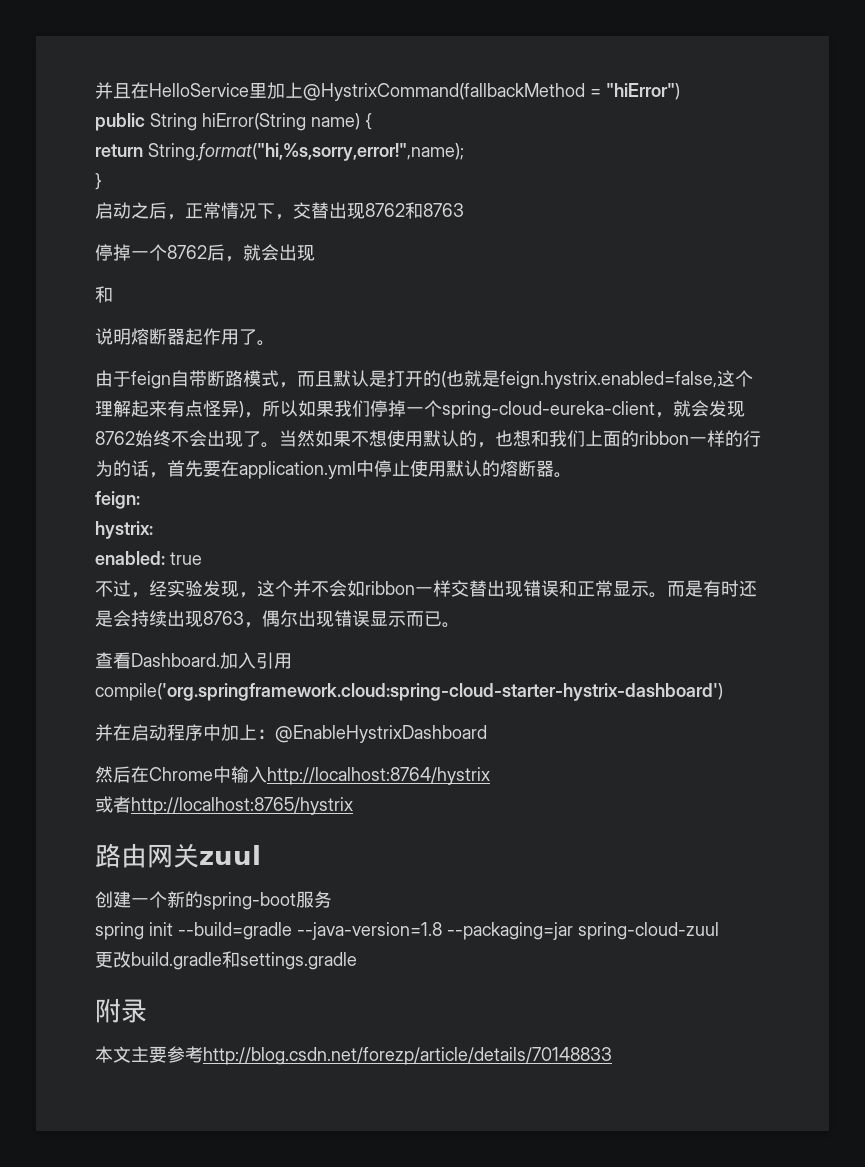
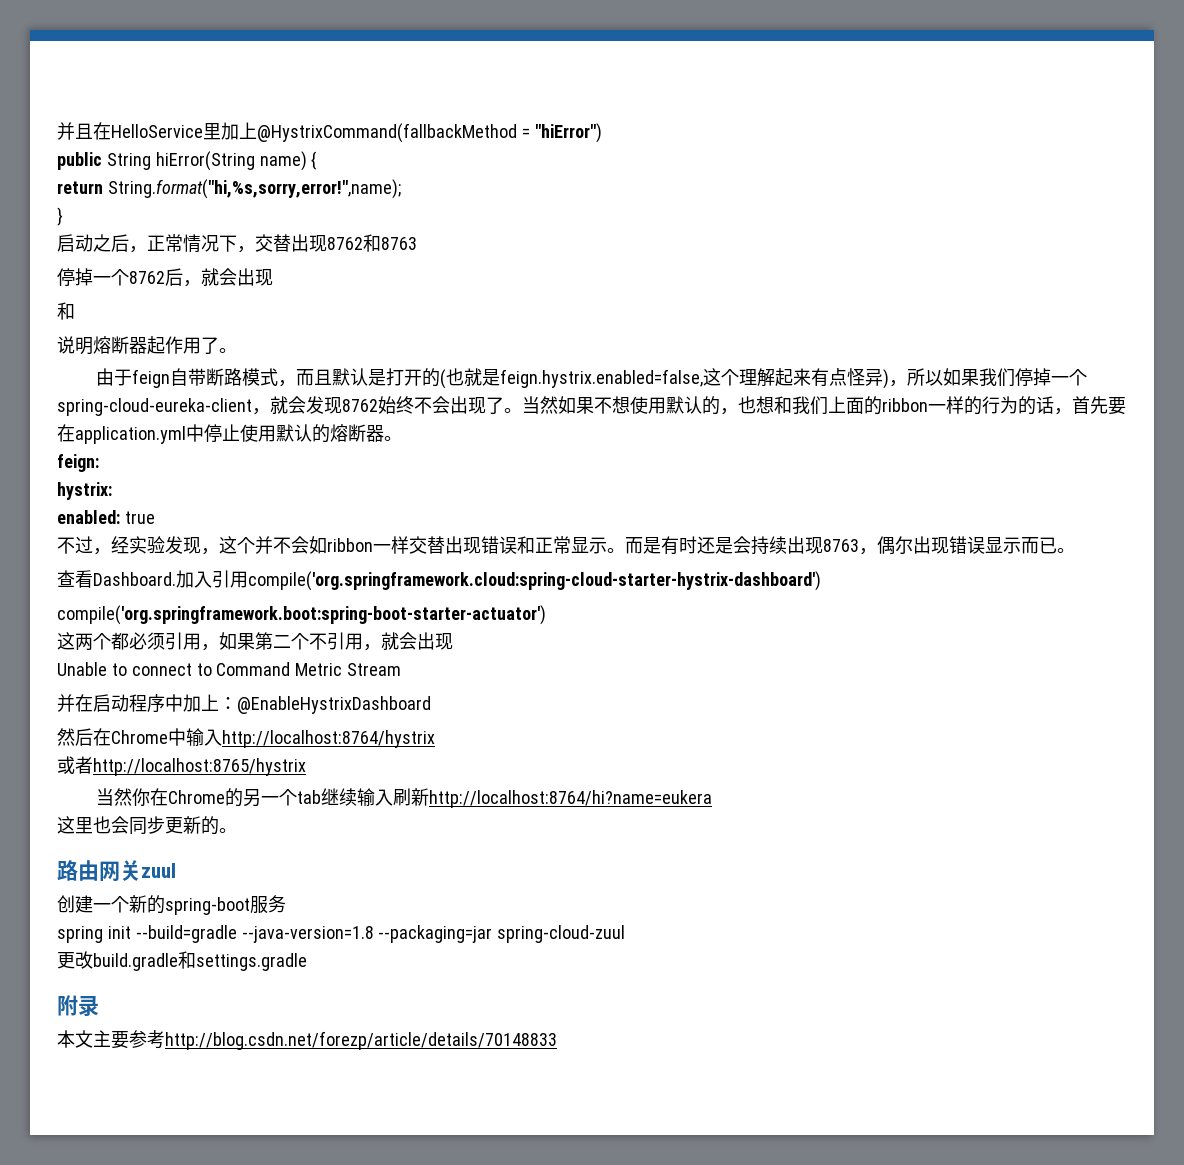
+ compile('org.springframework.boot:spring-boot-starter-actuator')
+ 这两个都必须引用，如果第二个不引用，就会出现
+ Unable to connect to Command Metric Stream
+ 当然你在Chrome的另一个tab继续输入刷新http://localhost:8764/hi?name=eukera
+ 这里也会同步更新的。

